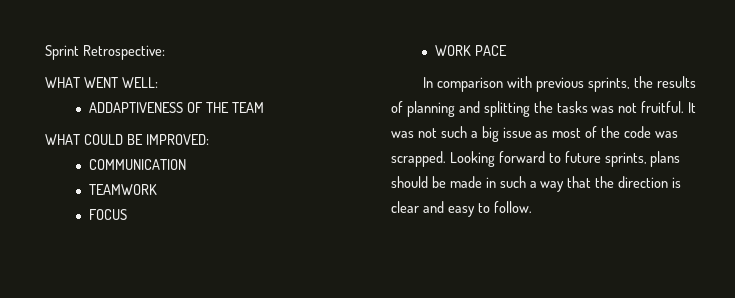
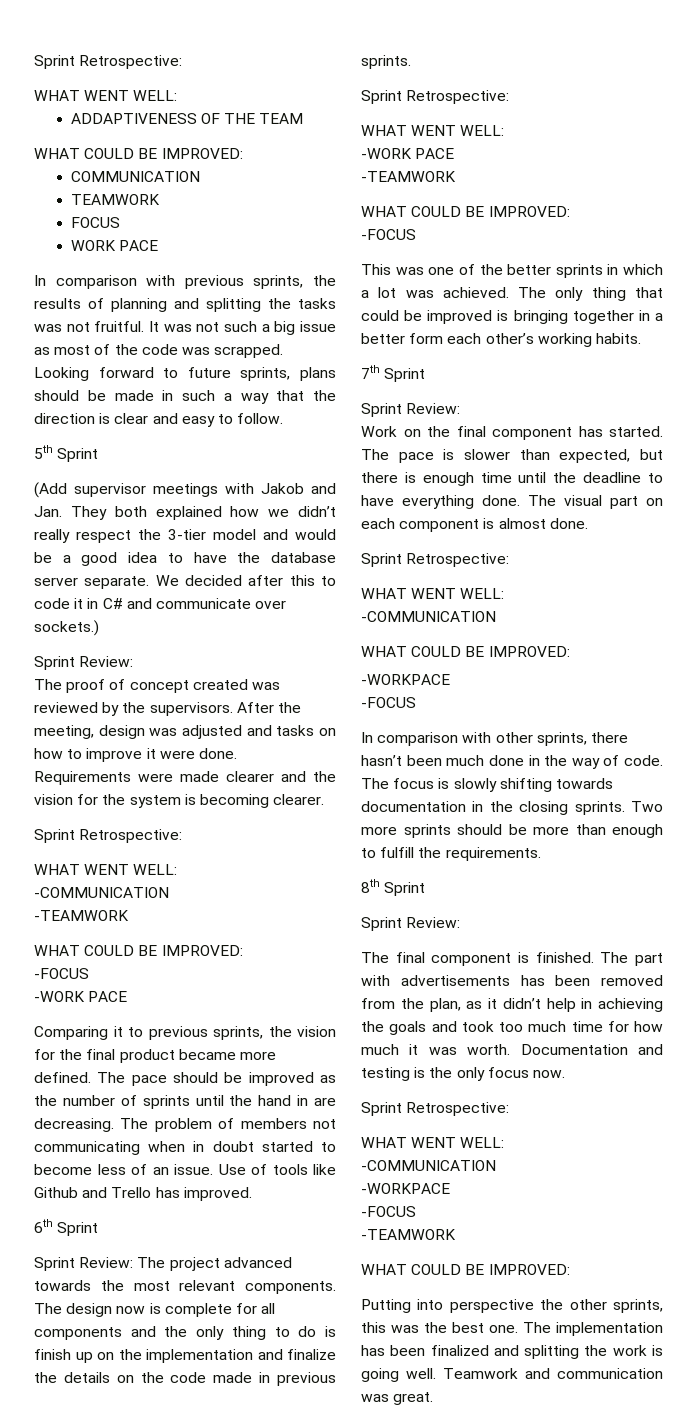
+ 5th Sprint
+ (Add supervisor meetings with Jakob and Jan. They both explained how we didn’t really respect the 3-tier model and would be a good idea to have the database server separate. We decided after this to code it in C# and communicate over sockets.)
+ Sprint Review:
+ The proof of concept created was reviewed by the supervisors. After the meeting, design was adjusted and tasks on how to improve it were done. Requirements were made clearer and the vision for the system is becoming clearer.
+ Sprint Retrospective:
+ WHAT WENT WELL:
+ -COMMUNICATION
+ -TEAMWORK
+ WHAT COULD BE IMPROVED:
+ -FOCUS
+ -WORK PACE
+ Comparing it to previous sprints, the vision for the final product became more defined. The pace should be improved as the number of sprints until the hand in are decreasing. The problem of members not communicating when in doubt started to become less of an issue. Use of tools like Github and Trello has improved.
+ 6th Sprint
+ Sprint Review: The project advanced towards the most relevant components. The design now is complete for all components and the only thing to do is finish up on the implementation and finalize the details on the code made in previous sprints.
+ Sprint Retrospective:
+ WHAT WENT WELL:
+ -WORK PACE
+ -TEAMWORK
+ WHAT COULD BE IMPROVED:
+ -FOCUS
+ This was one of the better sprints in which a lot was achieved. The only thing that could be improved is bringing together in a better form each other’s working habits.
+ 7th Sprint
+ Sprint Review:
+ Work on the final component has started. The pace is slower than expected, but there is enough time until the deadline to have everything done. The visual part on each component is almost done.
+ Sprint Retrospective:
+ WHAT WENT WELL:
+ -COMMUNICATION
+ WHAT COULD BE IMPROVED:
+ -WORKPACE
+ -FOCUS
+ In comparison with other sprints, there hasn’t been much done in the way of code. The focus is slowly shifting towards documentation in the closing sprints. Two more sprints should be more than enough to fulfill the requirements.
+ 8th Sprint
+ Sprint Review:
+ The final component is finished. The part with advertisements has been removed from the plan, as it didn’t help in achieving the goals and took too much time for how much it was worth. Documentation and testing is the only focus now.
+ Sprint Retrospective:
+ WHAT WENT WELL:
+ -COMMUNICATION
+ -WORKPACE
+ -FOCUS
+ -TEAMWORK
+ WHAT COULD BE IMPROVED:
+ Putting into perspective the other sprints, this was the best one. The implementation has been finalized and splitting the work is going well. Teamwork and communication was great.

